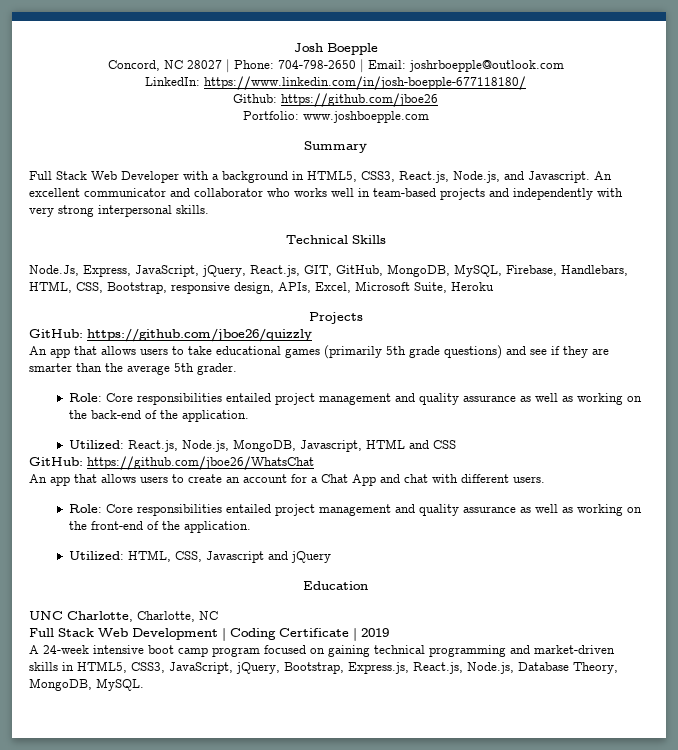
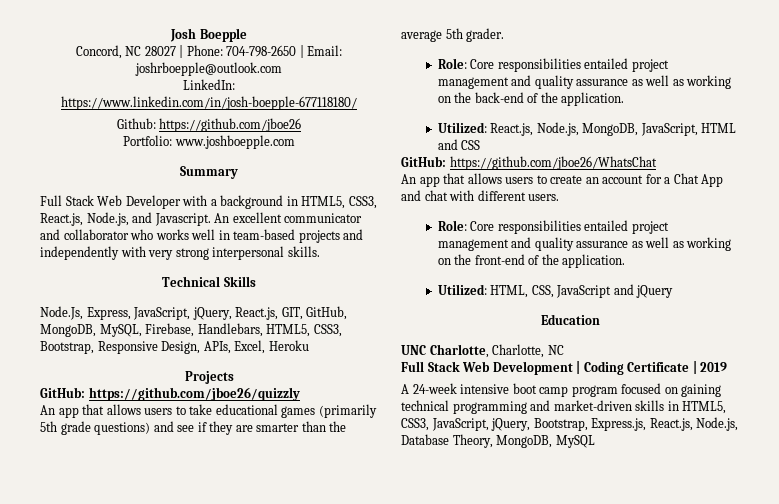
- Node.Js, Express, JavaScript, jQuery, React.js, GIT, GitHub, MongoDB, MySQL, Firebase, Handlebars, HTML, CSS, Bootstrap, responsive design, APIs, Excel, Microsoft Suite, Heroku
+ Node.Js, Express, JavaScript, jQuery, React.js, GIT, GitHub, MongoDB, MySQL, Firebase, Handlebars, HTML5, CSS3, Bootstrap, Responsive Design, APIs, Excel, Heroku
- Utilized: React.js, Node.js, MongoDB, Javascript, HTML and CSS
+ Utilized: React.js, Node.js, MongoDB, JavaScript, HTML and CSS
- Utilized: HTML, CSS, Javascript and jQuery
+ Utilized: HTML, CSS, JavaScript and jQuery
- A 24-week intensive boot camp program focused on gaining technical programming and market-driven skills in HTML5, CSS3, JavaScript, jQuery, Bootstrap, Express.js, React.js, Node.js, Database Theory, MongoDB, MySQL.
+ A 24-week intensive boot camp program focused on gaining technical programming and market-driven skills in HTML5, CSS3, JavaScript, jQuery, Bootstrap, Express.js, React.js, Node.js, Database Theory, MongoDB, MySQL

